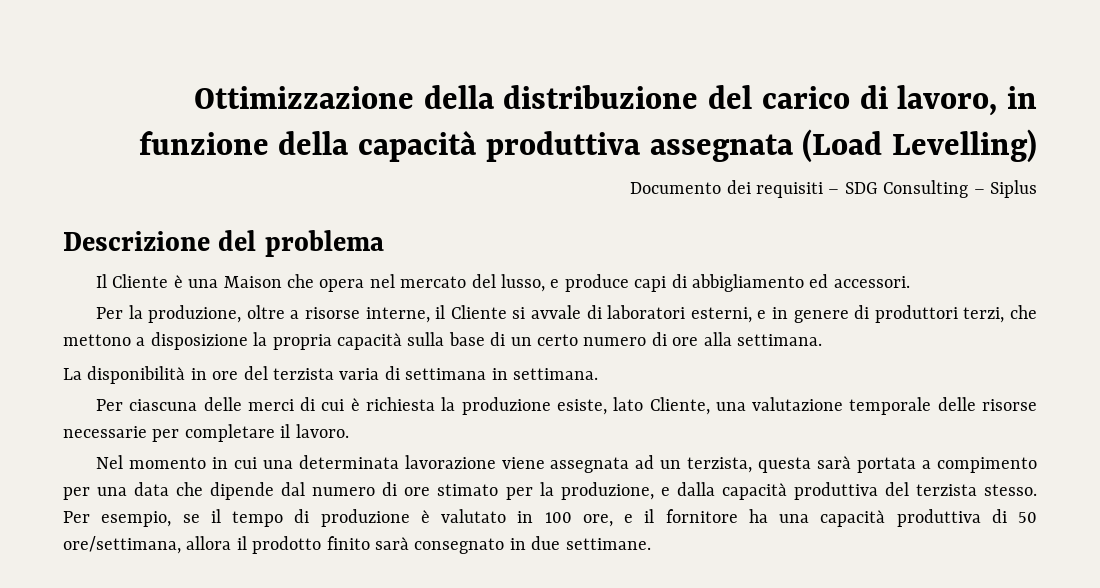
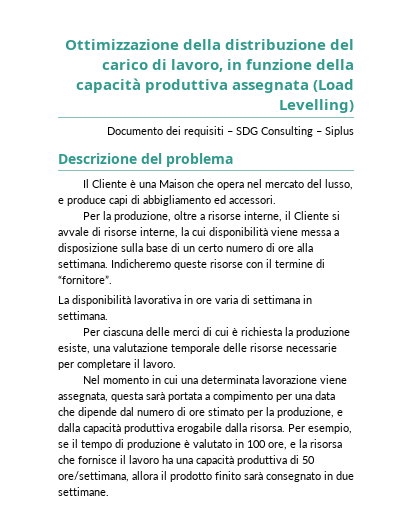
- Per la produzione, oltre a risorse interne, il Cliente si avvale di laboratori esterni, e in genere di produttori terzi, che mettono a disposizione la propria capacità sulla base di un certo numero di ore alla settimana.
+ Per la produzione, oltre a risorse interne, il Cliente si avvale di risorse interne, la cui disponibilità viene messa a disposizione sulla base di un certo numero di ore alla settimana. Indicheremo queste risorse con il termine di “fornitore”.
- La disponibilità in ore del terzista varia di settimana in settimana.
+ La disponibilità lavorativa in ore varia di settimana in settimana.
- Per ciascuna delle merci di cui è richiesta la produzione esiste, lato Cliente, una valutazione temporale delle risorse necessarie per completare il lavoro.
+ Per ciascuna delle merci di cui è richiesta la produzione esiste, una valutazione temporale delle risorse necessarie per completare il lavoro.
- Nel momento in cui una determinata lavorazione viene assegnata ad un terzista, questa sarà portata a compimento per una data che dipende dal numero di ore stimato per la produzione, e dalla capacità produttiva del terzista stesso.
+ Nel momento in cui una determinata lavorazione viene assegnata, questa sarà portata a compimento per una data che dipende dal numero di ore stimato per la produzione, e dalla capacità produttiva erogabile dalla risorsa.
- Per esempio, se il tempo di produzione è valutato in 100 ore, e il fornitore ha una capacità produttiva di 50 ore/settimana, allora il prodotto finito sarà consegnato in due settimane.
+ Per esempio, se il tempo di produzione è valutato in 100 ore, e la risorsa che fornisce il lavoro ha una capacità produttiva di 50 ore/settimana, allora il prodotto finito sarà consegnato in due settimane.

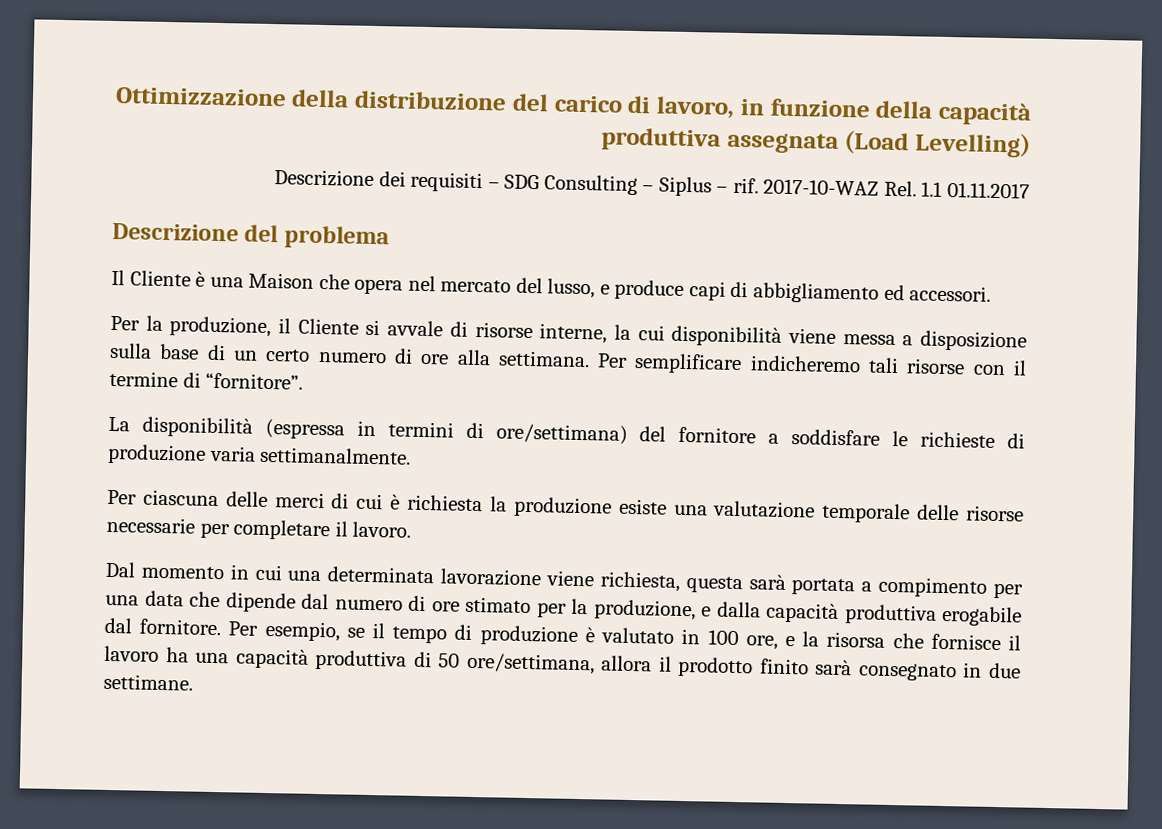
- Documento dei requisiti – SDG Consulting – Siplus
+ Descrizione dei requisiti – SDG Consulting – Siplus – rif. 2017-10-WAZ Rel. 1.1 01.11.2017
- Per la produzione, oltre a risorse interne, il Cliente si avvale di risorse interne, la cui disponibilità viene messa a disposizione sulla base di un certo numero di ore alla settimana.
+ Per la produzione, il Cliente si avvale di risorse interne, la cui disponibilità viene messa a disposizione sulla base di un certo numero di ore alla settimana.
- Indicheremo queste risorse con il termine di “fornitore”.
+ Per semplificare indicheremo tali risorse con il termine di “fornitore”.
- La disponibilità lavorativa in ore varia di settimana in settimana.
+ La disponibilità (espressa in termini di ore/settimana) del fornitore a soddisfare le richieste di produzione varia settimanalmente.
- Per ciascuna delle merci di cui è richiesta la produzione esiste, una valutazione temporale delle risorse necessarie per completare il lavoro.
+ Per ciascuna delle merci di cui è richiesta la produzione esiste una valutazione temporale delle risorse necessarie per completare il lavoro.
- Nel momento in cui una determinata lavorazione viene assegnata, questa sarà portata a compimento per una data che dipende dal numero di ore stimato per la produzione, e dalla capacità produttiva erogabile dalla risorsa.
+ Dal momento in cui una determinata lavorazione viene richiesta, questa sarà portata a compimento per una data che dipende dal numero di ore stimato per la produzione, e dalla capacità produttiva erogabile dal fornitore.

